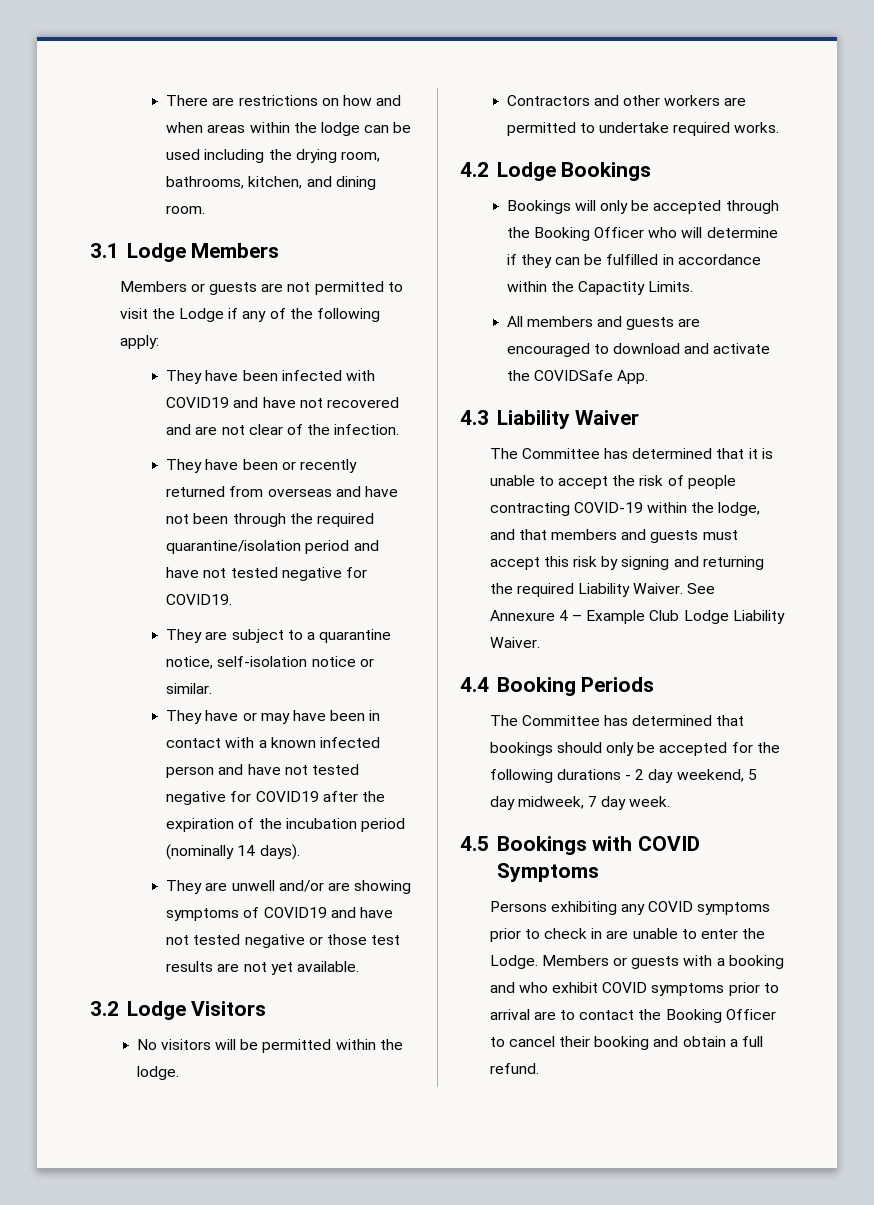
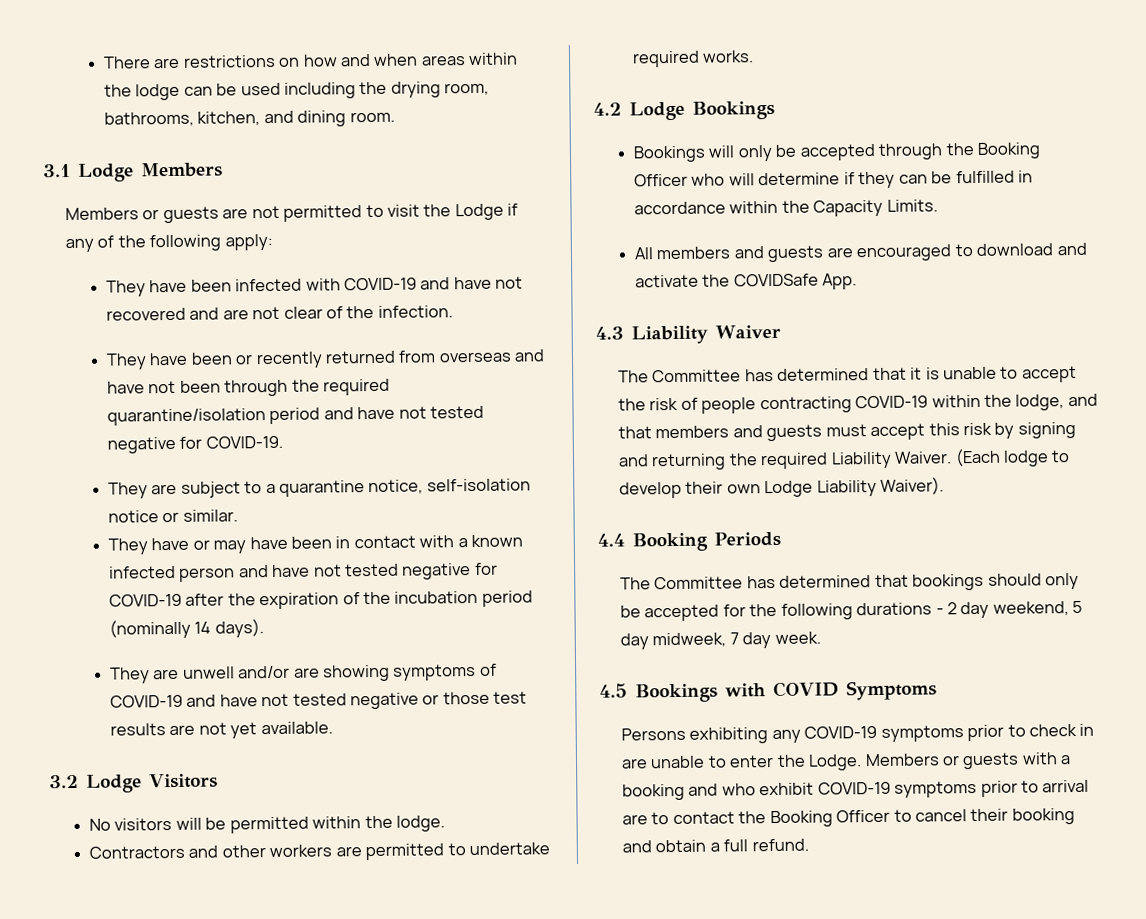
- They have been infected with COVID19 and have not recovered and are not clear of the infection.
+ They have been infected with COVID-19 and have not recovered and are not clear of the infection.
- They have been or recently returned from overseas and have not been through the required quarantine/isolation period and have not tested negative for COVID19.
+ They have been or recently returned from overseas and have not been through the required quarantine/isolation period and have not tested negative for COVID-19.
- They have or may have been in contact with a known infected person and have not tested negative for COVID19 after the expiration of the incubation period (nominally 14 days).
+ They have or may have been in contact with a known infected person and have not tested negative for COVID-19 after the expiration of the incubation period (nominally 14 days).
- They are unwell and/or are showing symptoms of COVID19 and have not tested negative or those test results are not yet available.
+ They are unwell and/or are showing symptoms of COVID-19 and have not tested negative or those test results are not yet available.
- Bookings will only be accepted through the Booking Officer who will determine if they can be fulfilled in accordance within the Capactity Limits.
+ Bookings will only be accepted through the Booking Officer who will determine if they can be fulfilled in accordance within the Capacity Limits.
- See Annexure 4 – Example Club Lodge Liability Waiver.
+ (Each lodge to develop their own Lodge Liability Waiver).
- Persons exhibiting any COVID symptoms prior to check in are unable to enter the Lodge.
+ Persons exhibiting any COVID-19 symptoms prior to check in are unable to enter the Lodge.
- Members or guests with a booking and who exhibit COVID symptoms prior to arrival are to contact the Booking Officer to cancel their booking and obtain a full refund.
+ Members or guests with a booking and who exhibit COVID-19 symptoms prior to arrival are to contact the Booking Officer to cancel their booking and obtain a full refund.

